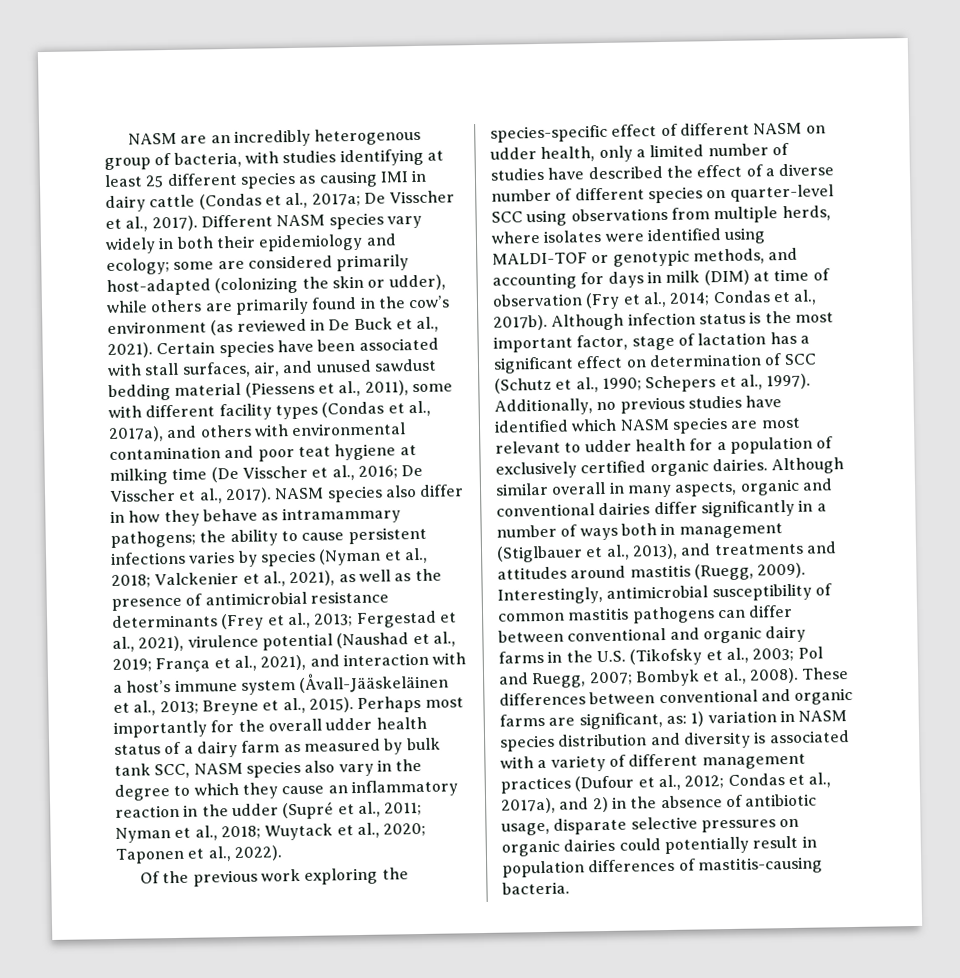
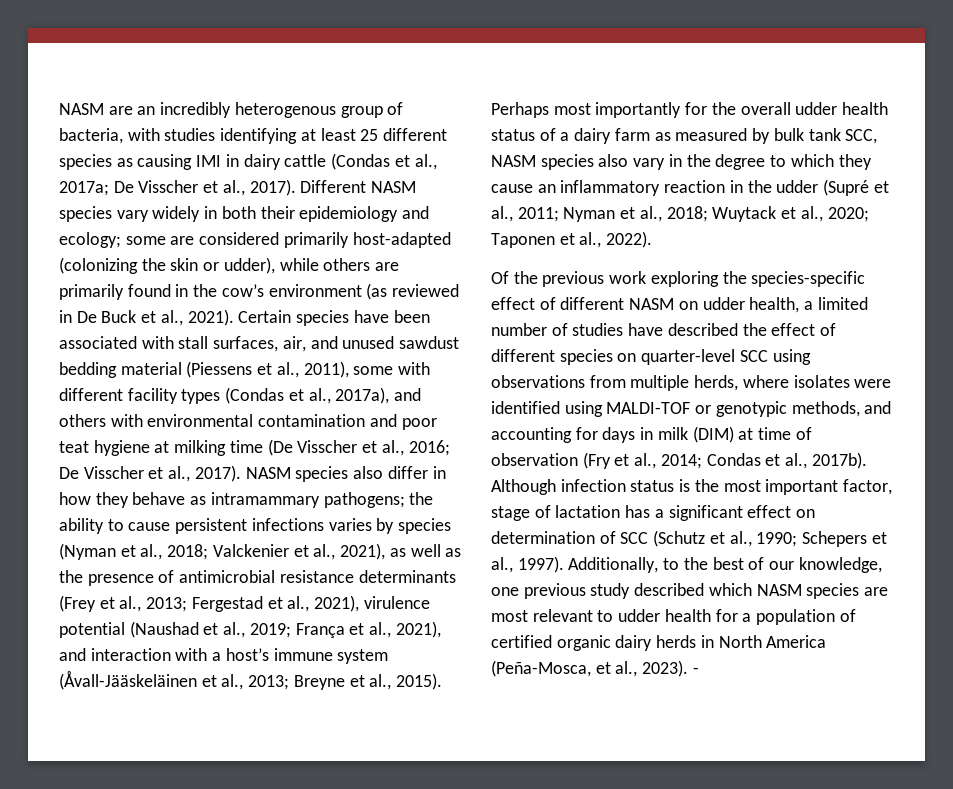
- Of the previous work exploring the species-specific effect of different NASM on udder health, only a limited number of studies have described the effect of a diverse number of different species on quarter-level SCC using observations from multiple herds, where isolates were identified using MALDI-TOF or genotypic methods, and accounting for days in milk (DIM) at time of observation (Fry et al., 2014;
+ Of the previous work exploring the species-specific effect of different NASM on udder health, a limited number of studies have described the effect of different species on quarter-level SCC using observations from multiple herds, where isolates were identified using MALDI-TOF or genotypic methods, and accounting for days in milk (DIM) at time of observation (Fry et al., 2014;
- Additionally, no previous studies have identified which NASM species are most relevant to udder health for a population of exclusively certified organic dairies. Although similar overall in many aspects, organic and conventional dairies differ significantly in a number of ways both in management (Stiglbauer et al., 2013), and treatments and attitudes around mastitis (Ruegg, 2009). Interestingly, antimicrobial susceptibility of common mastitis pathogens can differ between conventional and organic dairy farms in the U.S. (Tikofsky et al., 2003; Pol and Ruegg, 2007; Bombyk et al., 2008). These differences between conventional and organic farms are significant, as: 1) variation in NASM species distribution and diversity is associated with a variety of different management practices (Dufour et al., 2012; Condas et al., 2017a), and 2) in the absence of antibiotic usage, disparate selective pressures on organic dairies could potentially result in population differences of mastitis-causing bacteria.
+ Additionally, to the best of our knowledge, one previous study described which NASM species are most relevant to udder health for a population of certified organic dairy herds in North America (Peña-Mosca, et al., 2023). -

